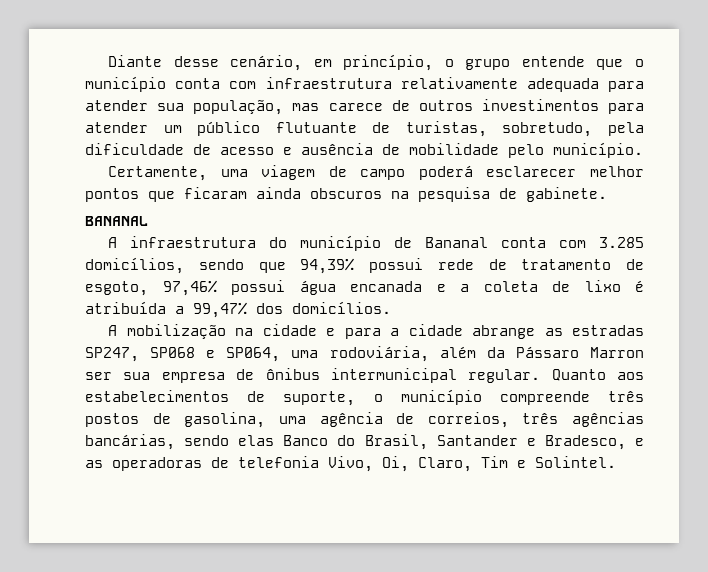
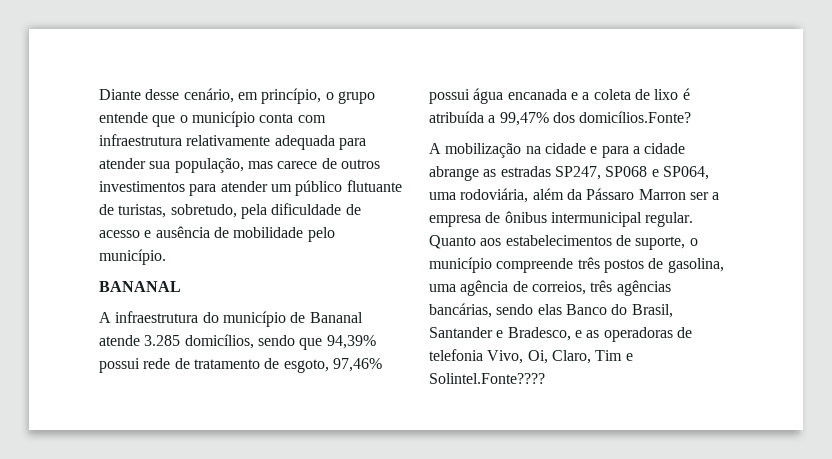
- Certamente, uma viagem de campo poderá esclarecer melhor pontos que ficaram ainda obscuros na pesquisa de gabinete.
- A infraestrutura do município de Bananal conta com 3.285 domicílios, sendo que 94,39% possui rede de tratamento de esgoto, 97,46% possui água encanada e a coleta de lixo é atribuída a 99,47% dos domicílios.
+ A infraestrutura do município de Bananal atende 3.285 domicílios, sendo que 94,39% possui rede de tratamento de esgoto, 97,46% possui água encanada e a coleta de lixo é atribuída a 99,47% dos domicílios.Fonte?
- A mobilização na cidade e para a cidade abrange as estradas SP247, SP068 e SP064, uma rodoviária, além da Pássaro Marron ser sua empresa de ônibus intermunicipal regular.
+ A mobilização na cidade e para a cidade abrange as estradas SP247, SP068 e SP064, uma rodoviária, além da Pássaro Marron ser a empresa de ônibus intermunicipal regular.
- Quanto aos estabelecimentos de suporte, o município compreende três postos de gasolina, uma agência de correios, três agências bancárias, sendo elas Banco do Brasil, Santander e Bradesco, e as operadoras de telefonia Vivo, Oi, Claro, Tim e Solintel.
+ Quanto aos estabelecimentos de suporte, o município compreende três postos de gasolina, uma agência de correios, três agências bancárias, sendo elas Banco do Brasil, Santander e Bradesco, e as operadoras de telefonia Vivo, Oi, Claro, Tim e Solintel.Fonte????

